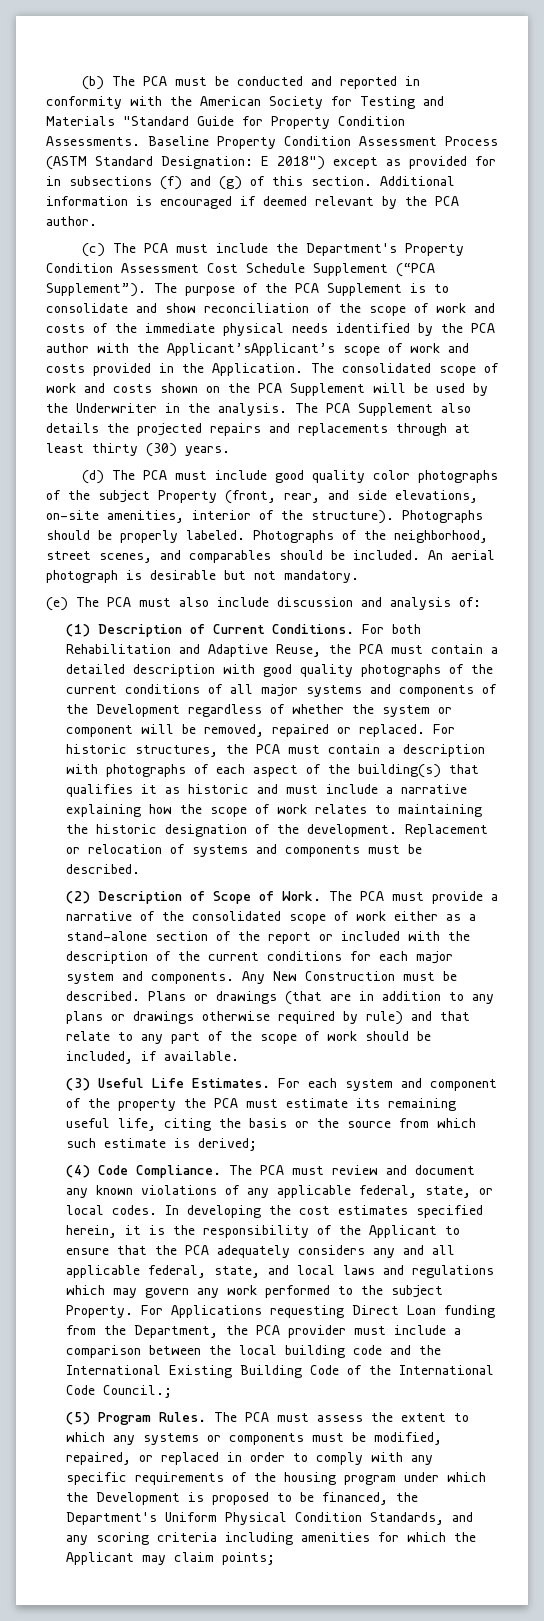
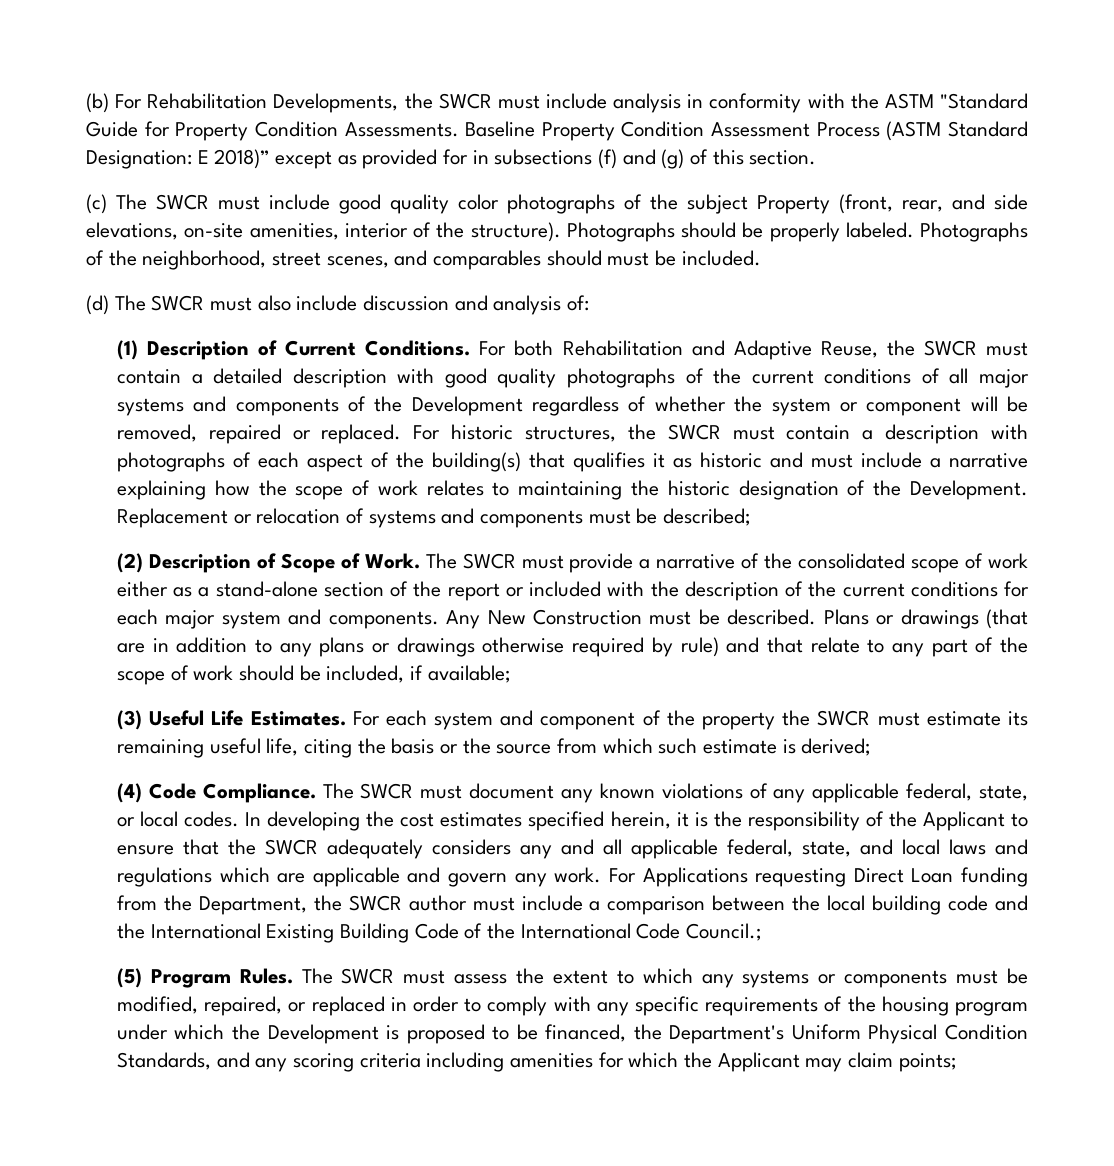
- (b) The PCA must be conducted and reported in conformity with the American Society for Testing and Materials "Standard Guide for Property Condition Assessments.
+ (b) For Rehabilitation Developments, the SWCR must include analysis in conformity with the ASTM "Standard Guide for Property Condition Assessments.
- Baseline Property Condition Assessment Process (ASTM Standard Designation: E 2018") except as provided for in subsections (f) and (g) of this section. Additional information is encouraged if deemed relevant by the PCA author.
- (c) The PCA must include the Department's Property Condition Assessment Cost Schedule Supplement (“PCA Supplement”). The purpose of the PCA Supplement is to consolidate and show reconciliation of the scope of work and costs of the immediate physical needs identified by the PCA author with the Applicant’sApplicant’s scope of work and costs provided in the Application. The consolidated scope of work and costs shown on the PCA Supplement will be used by the Underwriter in the analysis. The PCA Supplement also details the projected repairs and replacements through at least thirty (30) years.
- (d) The PCA must include good quality color photographs of the subject Property (front, rear, and side elevations, on-site amenities, interior of the structure).
+ Baseline Property Condition Assessment Process (ASTM Standard Designation: E 2018)” except as provided for in subsections (f) and (g) of this section.
+ (c) The SWCR must include good quality color photographs of the subject Property (front, rear, and side elevations, on-site amenities, interior of the structure).
- Photographs of the neighborhood, street scenes, and comparables should be included. An aerial photograph is desirable but not mandatory.
- (e) The PCA must also include discussion and analysis of:
+ Photographs of the neighborhood, street scenes, and comparables should must be included.
+ (d) The SWCR must also include discussion and analysis of:
- For both Rehabilitation and Adaptive Reuse, the PCA must contain a detailed description with good quality photographs of the current conditions of all major systems and components of the Development regardless of whether the system or component will be removed, repaired or replaced.
+ For both Rehabilitation and Adaptive Reuse, the SWCR must contain a detailed description with good quality photographs of the current conditions of all major systems and components of the Development regardless of whether the system or component will be removed, repaired or replaced.
- For historic structures, the PCA must contain a description with photographs of each aspect of the building(s) that qualifies it as historic and must include a narrative explaining how the scope of work relates to maintaining the historic designation of the development.
+ For historic structures, the SWCR must contain a description with photographs of each aspect of the building(s) that qualifies it as historic and must include a narrative explaining how the scope of work relates to maintaining the historic designation of the Development.
- Replacement or relocation of systems and components must be described.
+ Replacement or relocation of systems and components must be described;
- The PCA must provide a narrative of the consolidated scope of work either as a stand-alone section of the report or included with the description of the current conditions for each major system and components.
+ The SWCR must provide a narrative of the consolidated scope of work either as a stand-alone section of the report or included with the description of the current conditions for each major system and components.
- Plans or drawings (that are in addition to any plans or drawings otherwise required by rule) and that relate to any part of the scope of work should be included, if available.
+ Plans or drawings (that are in addition to any plans or drawings otherwise required by rule) and that relate to any part of the scope of work should be included, if available;
- For each system and component of the property the PCA must estimate its remaining useful life, citing the basis or the source from which such estimate is derived;
+ For each system and component of the property the SWCR must estimate its remaining useful life, citing the basis or the source from which such estimate is derived;
- The PCA must review and document any known violations of any applicable federal, state, or local codes.
+ The SWCR must document any known violations of any applicable federal, state, or local codes.
- In developing the cost estimates specified herein, it is the responsibility of the Applicant to ensure that the PCA adequately considers any and all applicable federal, state, and local laws and regulations which may govern any work performed to the subject Property.
+ In developing the cost estimates specified herein, it is the responsibility of the Applicant to ensure that the SWCR adequately considers any and all applicable federal, state, and local laws and regulations which are applicable and govern any work.
- For Applications requesting Direct Loan funding from the Department, the PCA provider must include a comparison between the local building code and the International Existing Building Code of the International Code Council.;
+ For Applications requesting Direct Loan funding from the Department, the SWCR author must include a comparison between the local building code and the International Existing Building Code of the International Code Council.;
- The PCA must assess the extent to which any systems or components must be modified, repaired, or replaced in order to comply with any specific requirements of the housing program under which the Development is proposed to be financed, the Department's Uniform Physical Condition Standards, and any scoring criteria including amenities for which the Applicant may claim points;
+ The SWCR must assess the extent to which any systems or components must be modified, repaired, or replaced in order to comply with any specific requirements of the housing program under which the Development is proposed to be financed, the Department's Uniform Physical Condition Standards, and any scoring criteria including amenities for which the Applicant may claim points;

